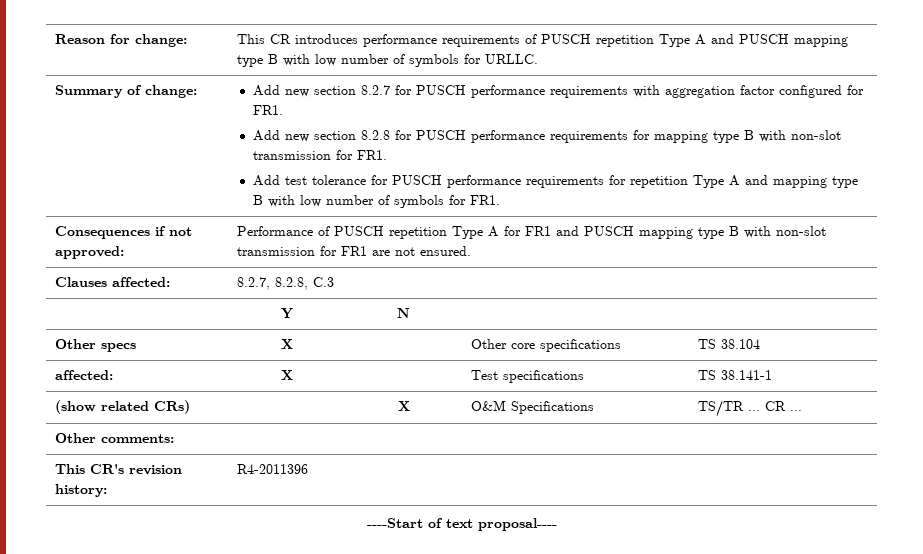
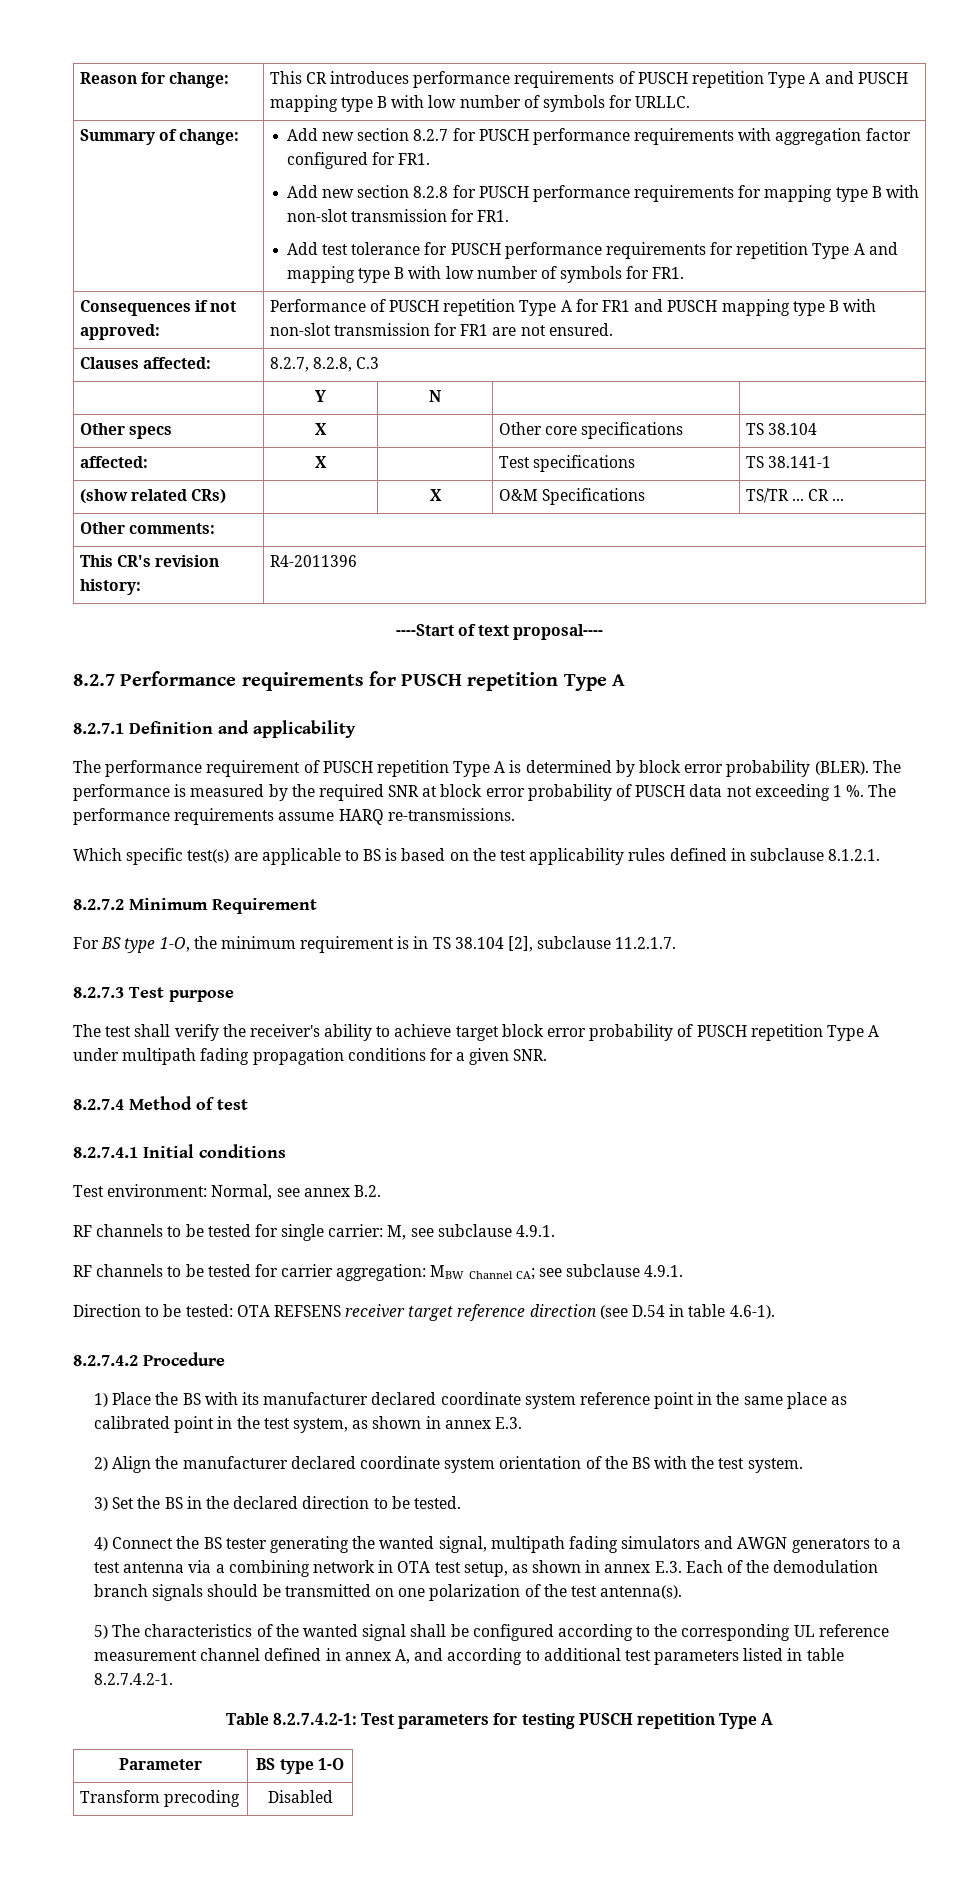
+ 8.2.7 Performance requirements for PUSCH repetition Type A
+ 8.2.7.1 Definition and applicability
+ The performance requirement of PUSCH repetition Type A is determined by block error probability (BLER). The performance is measured by the required SNR at block error probability of PUSCH data not exceeding 1 %. The performance requirements assume HARQ re-transmissions.
+ Which specific test(s) are applicable to BS is based on the test applicability rules defined in subclause 8.1.2.1.
+ 8.2.7.2 Minimum Requirement
+ For BS type 1-O, the minimum requirement is in TS 38.104 [2], subclause 11.2.1.7.
+ 8.2.7.3 Test purpose
+ The test shall verify the receiver's ability to achieve target block error probability of PUSCH repetition Type A under multipath fading propagation conditions for a given SNR.
+ 8.2.7.4 Method of test
+ 8.2.7.4.1 Initial conditions
+ Test environment: Normal, see annex B.2.
+ RF channels to be tested for single carrier: M, see subclause 4.9.1.
+ RF channels to be tested for carrier aggregation: MBW Channel CA; see subclause 4.9.1.
+ Direction to be tested: OTA REFSENS receiver target reference direction (see D.54 in table 4.6-1).
+ 8.2.7.4.2 Procedure
+ 1) Place the BS with its manufacturer declared coordinate system reference point in the same place as calibrated point in the test system, as shown in annex E.3.
+ 2) Align the manufacturer declared coordinate system orientation of the BS with the test system.
+ 3) Set the BS in the declared direction to be tested.
+ 4) Connect the BS tester generating the wanted signal, multipath fading simulators and AWGN generators to a test antenna via a combining network in OTA test setup, as shown in annex E.3. Each of the demodulation branch signals should be transmitted on one polarization of the test antenna(s).
+ 5) The characteristics of the wanted signal shall be configured according to the corresponding UL reference measurement channel defined in annex A, and according to additional test parameters listed in table 8.2.7.4.2-1.
+ Table 8.2.7.4.2-1: Test parameters for testing PUSCH repetition Type A
+ Parameter | BS type 1-O
+ Transform precoding | Disabled

